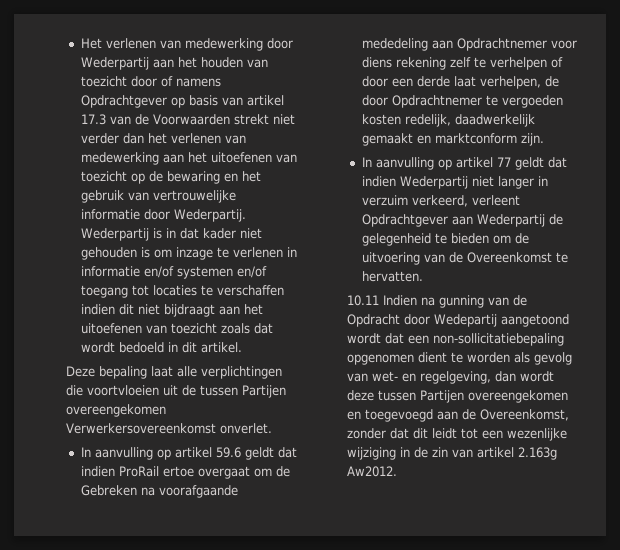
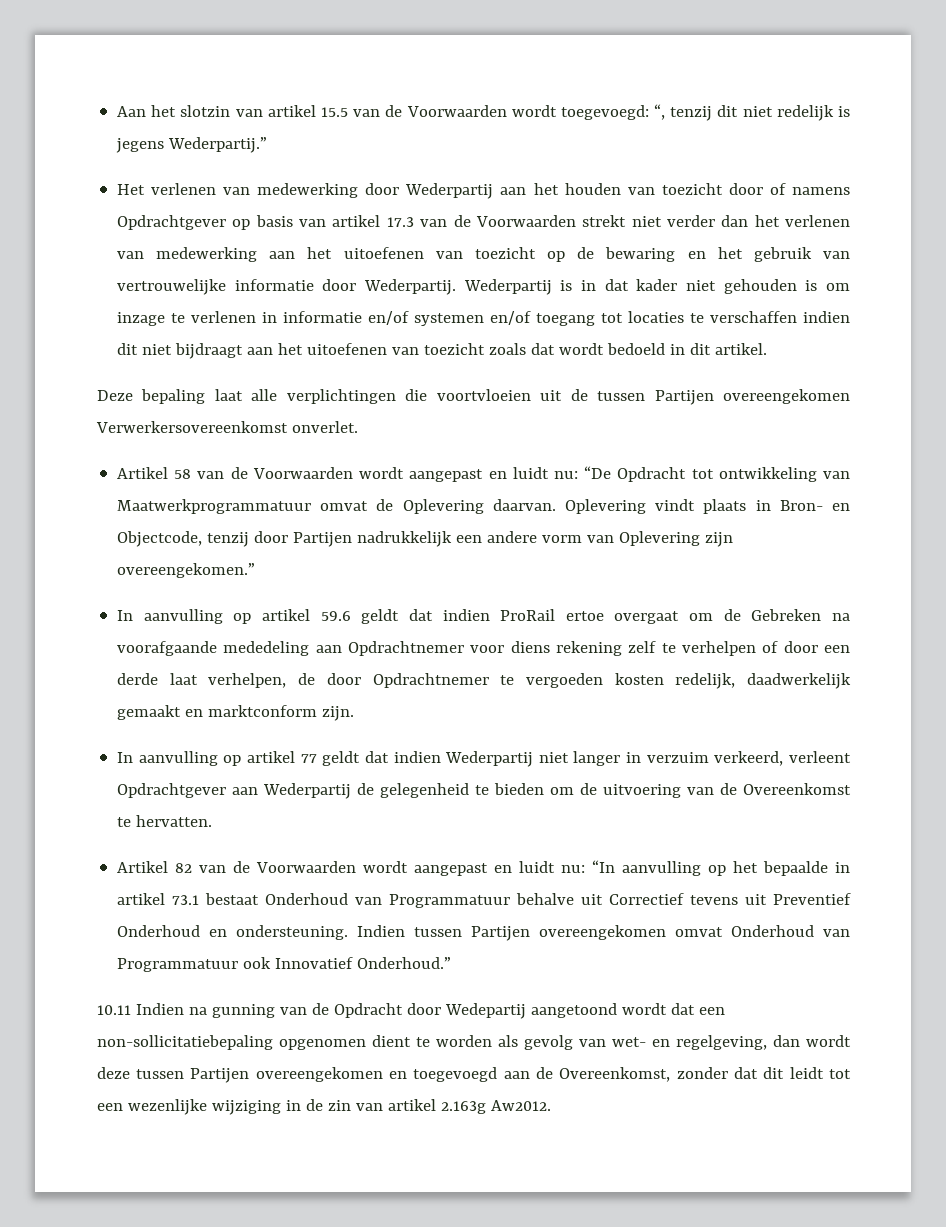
+ Aan het slotzin van artikel 15.5 van de Voorwaarden wordt toegevoegd: “, tenzij dit niet redelijk is jegens Wederpartij.”
+ Artikel 58 van de Voorwaarden wordt aangepast en luidt nu: “De Opdracht tot ontwikkeling van Maatwerkprogrammatuur omvat de Oplevering daarvan. Oplevering vindt plaats in Bron- en Objectcode, tenzij door Partijen nadrukkelijk een andere vorm van Oplevering zijn overeengekomen.”
+ Artikel 82 van de Voorwaarden wordt aangepast en luidt nu: “In aanvulling op het bepaalde in artikel 73.1 bestaat Onderhoud van Programmatuur behalve uit Correctief tevens uit Preventief Onderhoud en ondersteuning. Indien tussen Partijen overeengekomen omvat Onderhoud van Programmatuur ook Innovatief Onderhoud.”

